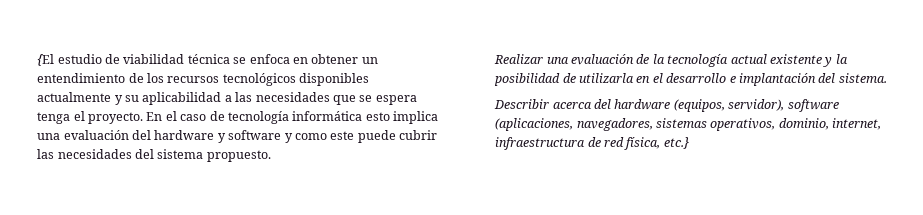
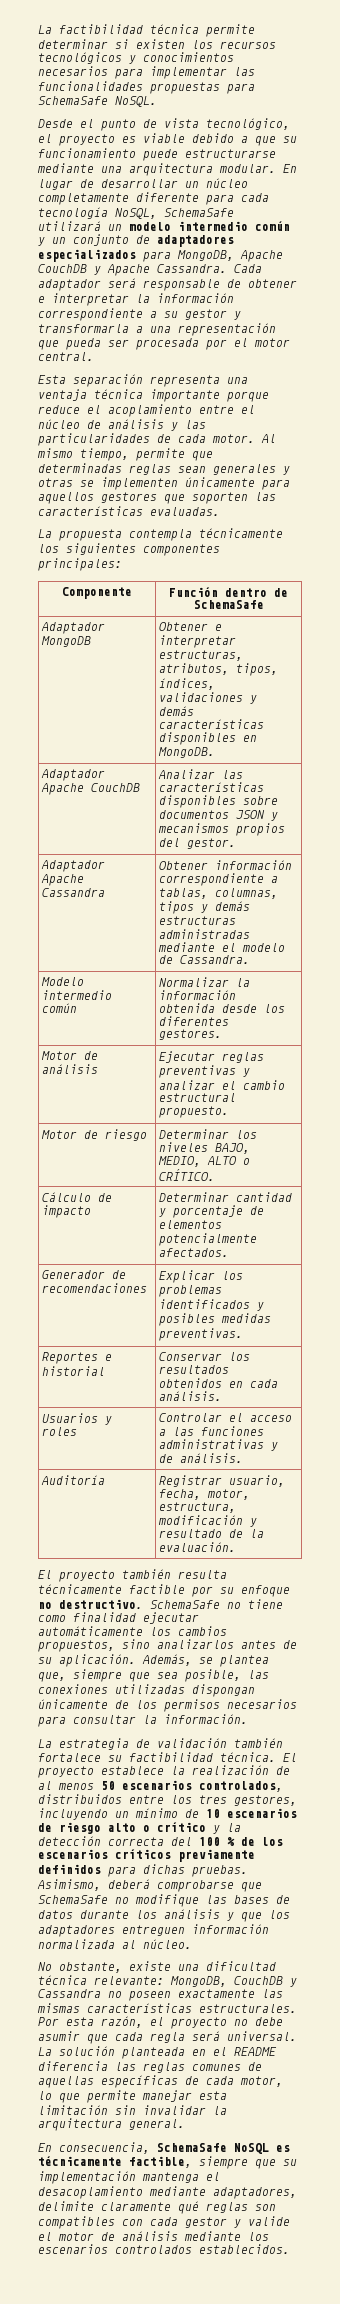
- {El estudio de viabilidad técnica se enfoca en obtener un entendimiento de los recursos tecnológicos disponibles actualmente y su aplicabilidad a las necesidades que se espera tenga el proyecto. En el caso de tecnología informática esto implica una evaluación del hardware y software y como este puede cubrir las necesidades del sistema propuesto.
- Realizar una evaluación de la tecnología actual existente y la posibilidad de utilizarla en el desarrollo e implantación del sistema.
- Describir acerca del hardware (equipos, servidor), software (aplicaciones, navegadores, sistemas operativos, dominio, internet, infraestructura de red física, etc.}
+ La factibilidad técnica permite determinar si existen los recursos tecnológicos y conocimientos necesarios para implementar las funcionalidades propuestas para SchemaSafe NoSQL.
+ Desde el punto de vista tecnológico, el proyecto es viable debido a que su funcionamiento puede estructurarse mediante una arquitectura modular. En lugar de desarrollar un núcleo completamente diferente para cada tecnología NoSQL, SchemaSafe utilizará un modelo intermedio común y un conjunto de adaptadores especializados para MongoDB, Apache CouchDB y Apache Cassandra. Cada adaptador será responsable de obtener e interpretar la información correspondiente a su gestor y transformarla a una representación que pueda ser procesada por el motor central.
+ Esta separación representa una ventaja técnica importante porque reduce el acoplamiento entre el núcleo de análisis y las particularidades de cada motor. Al mismo tiempo, permite que determinadas reglas sean generales y otras se implementen únicamente para aquellos gestores que soporten las características evaluadas.
+ La propuesta contempla técnicamente los siguientes componentes principales:
+ Componente | Función dentro de SchemaSafe
+ Adaptador MongoDB | Obtener e interpretar estructuras, atributos, tipos, índices, validaciones y demás características disponibles en MongoDB.
+ Adaptador Apache CouchDB | Analizar las características disponibles sobre documentos JSON y mecanismos propios del gestor.
+ Adaptador Apache Cassandra | Obtener información correspondiente a tablas, columnas, tipos y demás estructuras administradas mediante el modelo de Cassandra.
+ Modelo intermedio común | Normalizar la información obtenida desde los diferentes gestores.
+ Motor de análisis | Ejecutar reglas preventivas y analizar el cambio estructural propuesto.
+ Motor de riesgo | Determinar los niveles BAJO, MEDIO, ALTO o CRÍTICO.
+ Cálculo de impacto | Determinar cantidad y porcentaje de elementos potencialmente afectados.
+ Generador de recomendaciones | Explicar los problemas identificados y posibles medidas preventivas.
+ Reportes e historial | Conservar los resultados obtenidos en cada análisis.
+ Usuarios y roles | Controlar el acceso a las funciones administrativas y de análisis.
+ Auditoría | Registrar usuario, fecha, motor, estructura, modificación y resultado de la evaluación.
+ El proyecto también resulta técnicamente factible por su enfoque no destructivo. SchemaSafe no tiene como finalidad ejecutar automáticamente los cambios propuestos, sino analizarlos antes de su aplicación. Además, se plantea que, siempre que sea posible, las conexiones utilizadas dispongan únicamente de los permisos necesarios para consultar la información.
+ La estrategia de validación también fortalece su factibilidad técnica. El proyecto establece la realización de al menos 50 escenarios controlados, distribuidos entre los tres gestores, incluyendo un mínimo de 10 escenarios de riesgo alto o crítico y la detección correcta del 100 % de los escenarios críticos previamente definidos para dichas pruebas. Asimismo, deberá comprobarse que SchemaSafe no modifique las bases de datos durante los análisis y que los adaptadores entreguen información normalizada al núcleo.
+ No obstante, existe una dificultad técnica relevante: MongoDB, CouchDB y Cassandra no poseen exactamente las mismas características estructurales. Por esta razón, el proyecto no debe asumir que cada regla será universal. La solución planteada en el README diferencia las reglas comunes de aquellas específicas de cada motor, lo que permite manejar esta limitación sin invalidar la arquitectura general.
+ En consecuencia, SchemaSafe NoSQL es técnicamente factible, siempre que su implementación mantenga el desacoplamiento mediante adaptadores, delimite claramente qué reglas son compatibles con cada gestor y valide el motor de análisis mediante los escenarios controlados establecidos.

